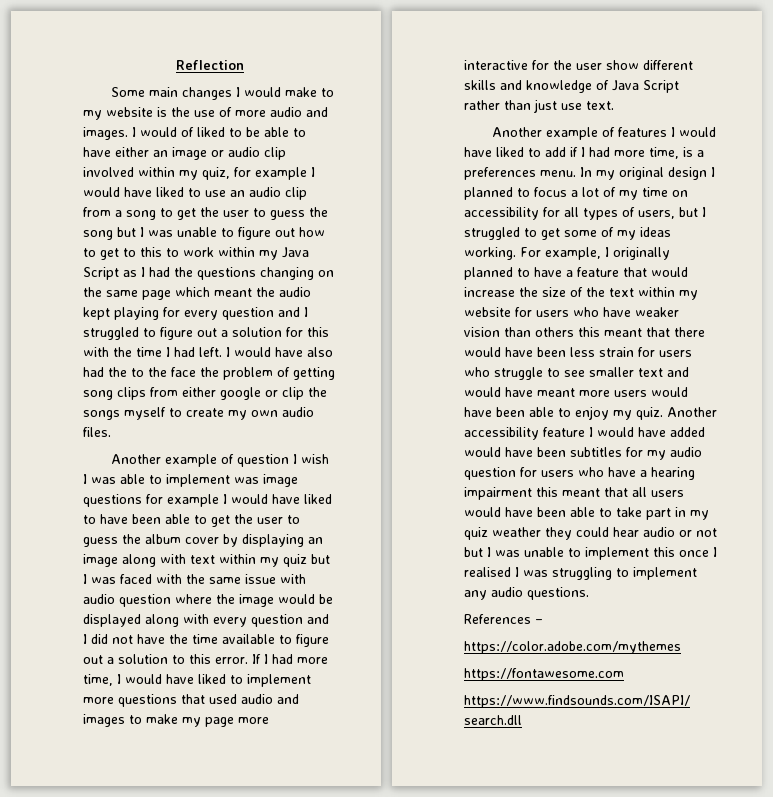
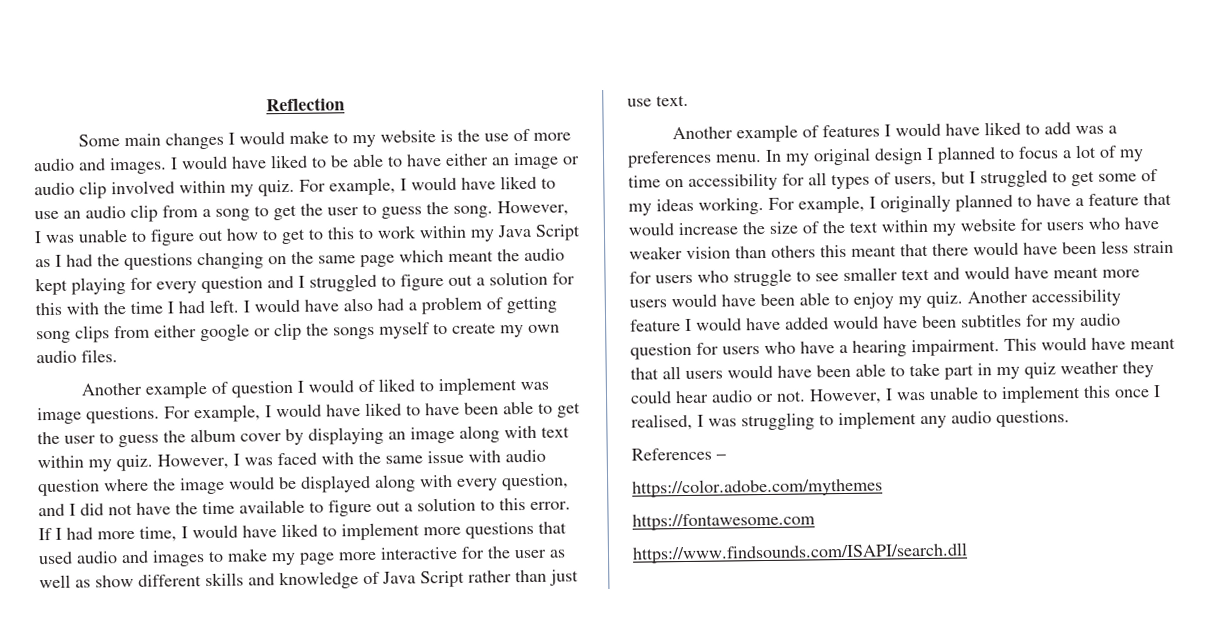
- I would of liked to be able to have either an image or audio clip involved within my quiz, for example I would have liked to use an audio clip from a song to get the user to guess the song but I was unable to figure out how to get to this to work within my Java Script as I had the questions changing on the same page which meant the audio kept playing for every question and I struggled to figure out a solution for this with the time I had left.
+ I would have liked to be able to have either an image or audio clip involved within my quiz. For example, I would have liked to use an audio clip from a song to get the user to guess the song. However, I was unable to figure out how to get to this to work within my Java Script as I had the questions changing on the same page which meant the audio kept playing for every question and I struggled to figure out a solution for this with the time I had left.
- I would have also had the to the face the problem of getting song clips from either google or clip the songs myself to create my own audio files.
+ I would have also had a problem of getting song clips from either google or clip the songs myself to create my own audio files.
- Another example of question I wish I was able to implement was image questions for example I would have liked to have been able to get the user to guess the album cover by displaying an image along with text within my quiz but I was faced with the same issue with audio question where the image would be displayed along with every question and I did not have the time available to figure out a solution to this error.
+ Another example of question I would of liked to implement was image questions. For example, I would have liked to have been able to get the user to guess the album cover by displaying an image along with text within my quiz. However, I was faced with the same issue with audio question where the image would be displayed along with every question, and I did not have the time available to figure out a solution to this error.
- If I had more time, I would have liked to implement more questions that used audio and images to make my page more interactive for the user show different skills and knowledge of Java Script rather than just use text.
+ If I had more time, I would have liked to implement more questions that used audio and images to make my page more interactive for the user as well as show different skills and knowledge of Java Script rather than just use text.
- Another example of features I would have liked to add if I had more time, is a preferences menu.
+ Another example of features I would have liked to add was a preferences menu.
- Another accessibility feature I would have added would have been subtitles for my audio question for users who have a hearing impairment this meant that all users would have been able to take part in my quiz weather they could hear audio or not but I was unable to implement this once I realised I was struggling to implement any audio questions.
+ Another accessibility feature I would have added would have been subtitles for my audio question for users who have a hearing impairment. This would have meant that all users would have been able to take part in my quiz weather they could hear audio or not. However, I was unable to implement this once I realised, I was struggling to implement any audio questions.

